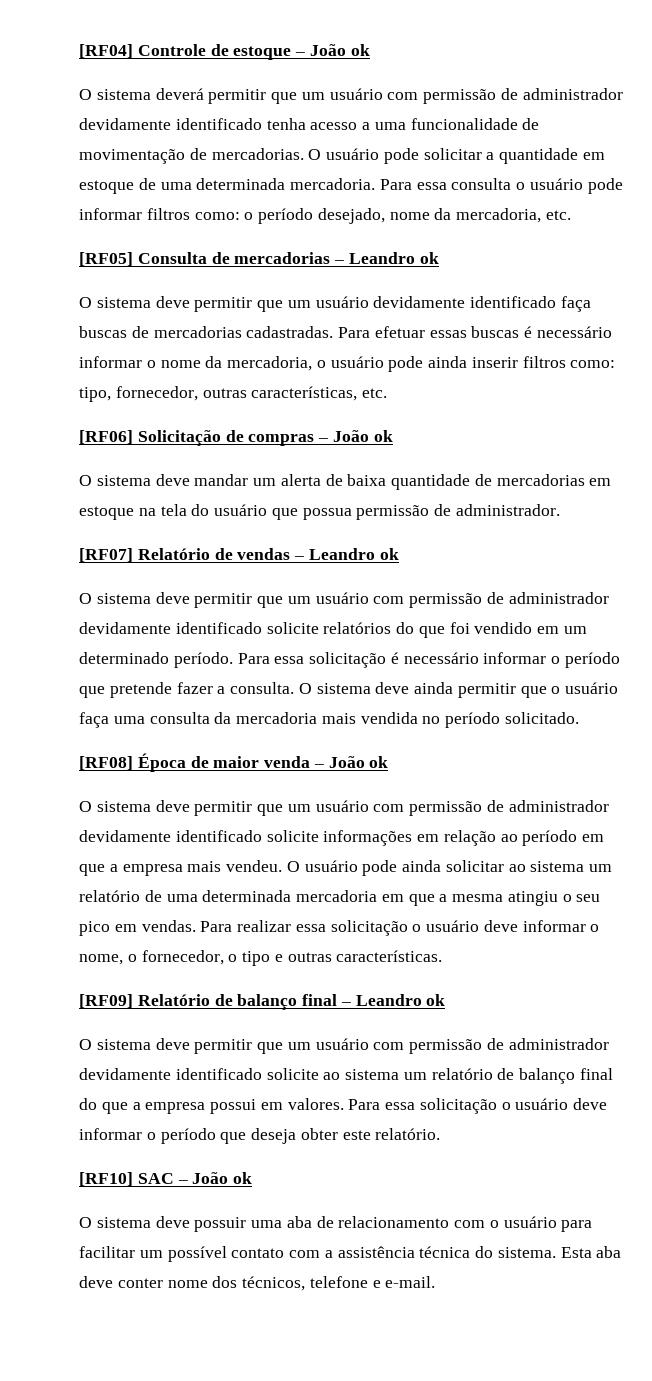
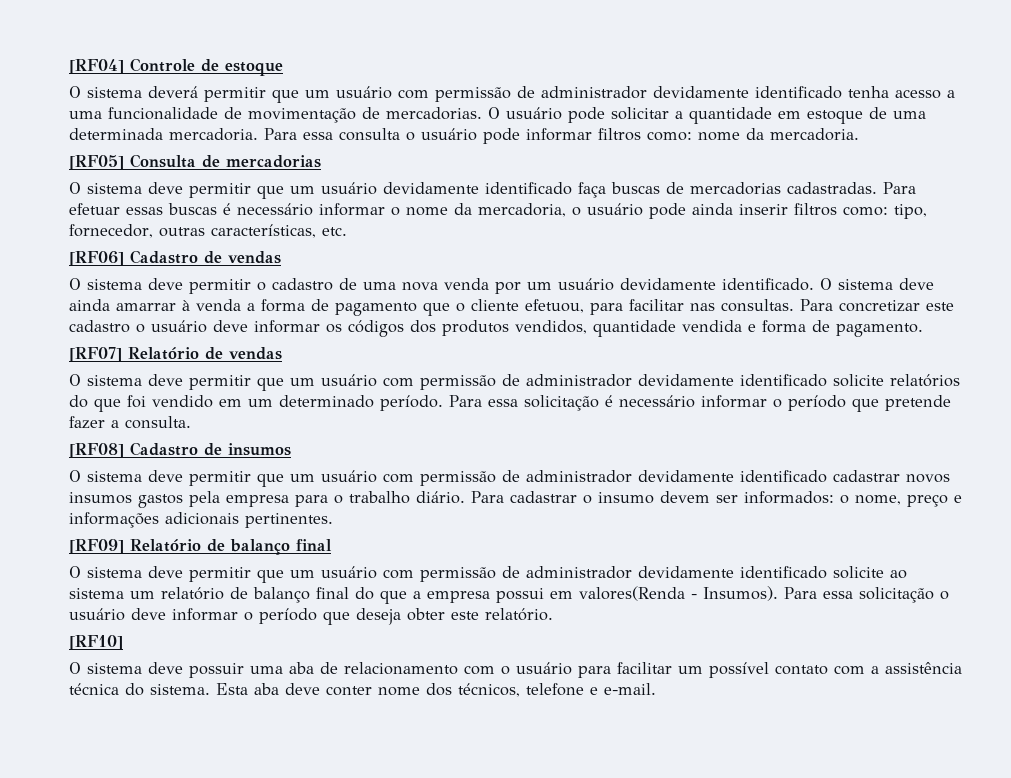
- [RF04] Controle de estoque – João ok
+ [RF04] Controle de estoque
- Para essa consulta o usuário pode informar filtros como: o período desejado, nome da mercadoria, etc.
+ Para essa consulta o usuário pode informar filtros como: nome da mercadoria.
- [RF05] Consulta de mercadorias – Leandro ok
+ [RF05] Consulta de mercadorias
- [RF06] Solicitação de compras – João ok
- O sistema deve mandar um alerta de baixa quantidade de mercadorias em estoque na tela do usuário que possua permissão de administrador.
+ [RF06] Cadastro de vendas
+ O sistema deve permitir o cadastro de uma nova venda por um usuário devidamente identificado. O sistema deve ainda amarrar à venda a forma de pagamento que o cliente efetuou, para facilitar nas consultas. Para concretizar este cadastro o usuário deve informar os códigos dos produtos vendidos, quantidade vendida e forma de pagamento.
- [RF07] Relatório de vendas – Leandro ok
+ [RF07] Relatório de vendas
- Para essa solicitação é necessário informar o período que pretende fazer a consulta. O sistema deve ainda permitir que o usuário faça uma consulta da mercadoria mais vendida no período solicitado.
- [RF08] Época de maior venda – João ok
+ Para essa solicitação é necessário informar o período que pretende fazer a consulta.
+ [RF08] Cadastro de insumos
- O sistema deve permitir que um usuário com permissão de administrador devidamente identificado solicite informações em relação ao período em que a empresa mais vendeu. O usuário pode ainda solicitar ao sistema um relatório de uma determinada mercadoria em que a mesma atingiu o seu pico em vendas. Para realizar essa solicitação o usuário deve informar o nome, o fornecedor, o tipo e outras características.
+ O sistema deve permitir que um usuário com permissão de administrador devidamente identificado cadastrar novos insumos gastos pela empresa para o trabalho diário. Para cadastrar o insumo devem ser informados: o nome, preço e informações adicionais pertinentes.
- [RF09] Relatório de balanço final – Leandro ok
+ [RF09] Relatório de balanço final
- O sistema deve permitir que um usuário com permissão de administrador devidamente identificado solicite ao sistema um relatório de balanço final do que a empresa possui em valores.
+ O sistema deve permitir que um usuário com permissão de administrador devidamente identificado solicite ao sistema um relatório de balanço final do que a empresa possui em valores(Renda - Insumos).
- [RF10] SAC – João ok
+ [RF10]

